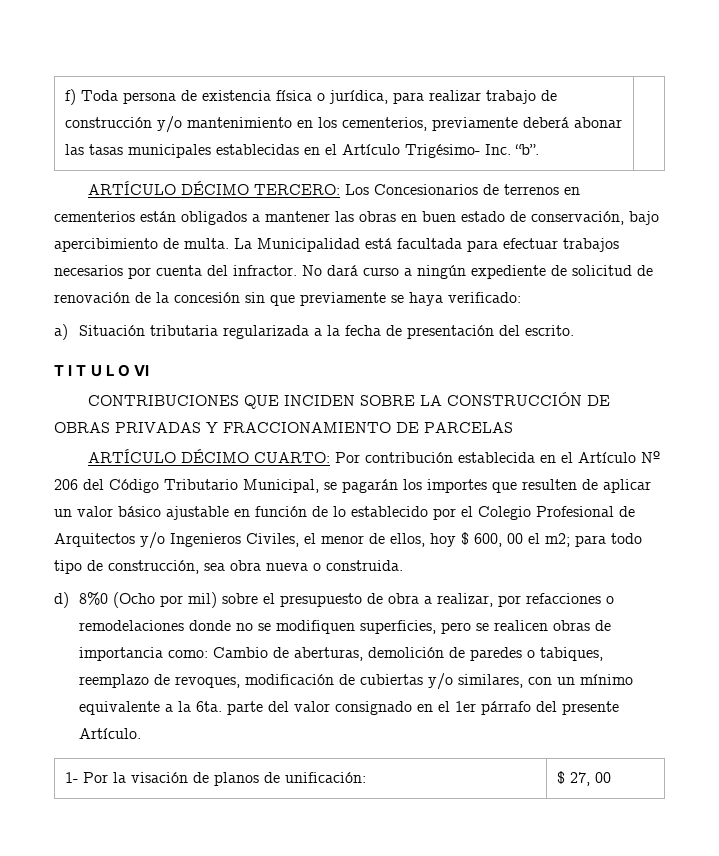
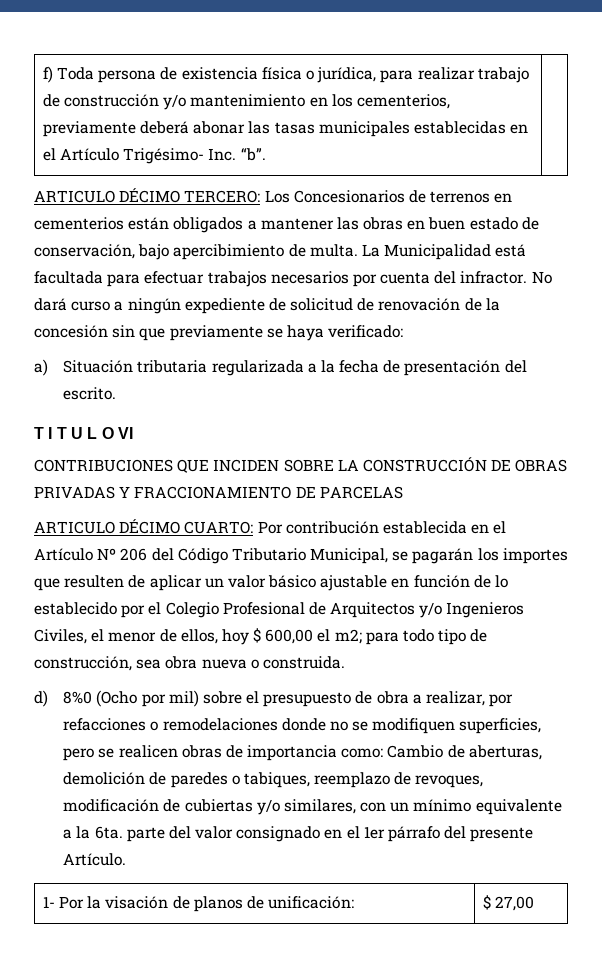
- ARTÍCULO DÉCIMO TERCERO: Los Concesionarios de terrenos en cementerios están obligados a mantener las obras en buen estado de conservación, bajo apercibimiento de multa.
+ ARTICULO DÉCIMO TERCERO: Los Concesionarios de terrenos en cementerios están obligados a mantener las obras en buen estado de conservación, bajo apercibimiento de multa.
- ARTÍCULO DÉCIMO CUARTO: Por contribución establecida en el Artículo Nº 206 del Código Tributario Municipal, se pagarán los importes que resulten de aplicar un valor básico ajustable en función de lo establecido por el Colegio Profesional de Arquitectos y/o Ingenieros Civiles, el menor de ellos, hoy $ 600, 00 el m2; para todo tipo de construcción, sea obra nueva o construida.
+ ARTICULO DÉCIMO CUARTO: Por contribución establecida en el Artículo Nº 206 del Código Tributario Municipal, se pagarán los importes que resulten de aplicar un valor básico ajustable en función de lo establecido por el Colegio Profesional de Arquitectos y/o Ingenieros Civiles, el menor de ellos, hoy $ 600,00 el m2; para todo tipo de construcción, sea obra nueva o construida.
- 1- Por la visación de planos de unificación: | $ 27, 00
+ 1- Por la visación de planos de unificación: | $ 27,00

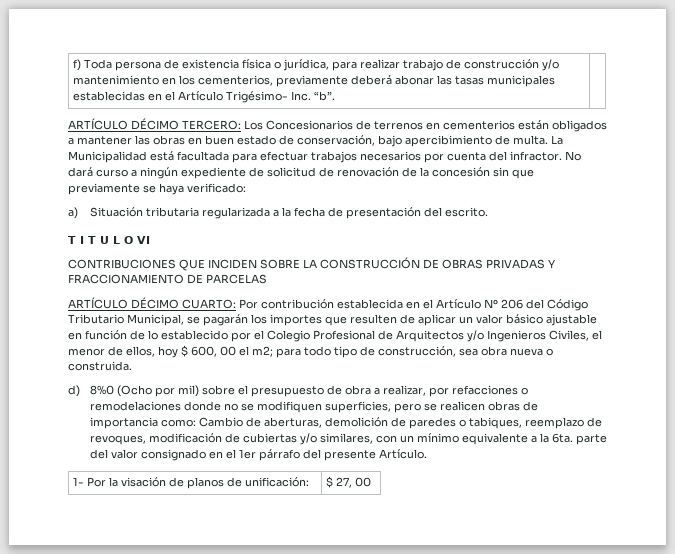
- ARTICULO DÉCIMO TERCERO: Los Concesionarios de terrenos en cementerios están obligados a mantener las obras en buen estado de conservación, bajo apercibimiento de multa.
+ ARTÍCULO DÉCIMO TERCERO: Los Concesionarios de terrenos en cementerios están obligados a mantener las obras en buen estado de conservación, bajo apercibimiento de multa.
- ARTICULO DÉCIMO CUARTO: Por contribución establecida en el Artículo Nº 206 del Código Tributario Municipal, se pagarán los importes que resulten de aplicar un valor básico ajustable en función de lo establecido por el Colegio Profesional de Arquitectos y/o Ingenieros Civiles, el menor de ellos, hoy $ 600,00 el m2; para todo tipo de construcción, sea obra nueva o construida.
+ ARTÍCULO DÉCIMO CUARTO: Por contribución establecida en el Artículo Nº 206 del Código Tributario Municipal, se pagarán los importes que resulten de aplicar un valor básico ajustable en función de lo establecido por el Colegio Profesional de Arquitectos y/o Ingenieros Civiles, el menor de ellos, hoy $ 600, 00 el m2; para todo tipo de construcción, sea obra nueva o construida.
- 1- Por la visación de planos de unificación: | $ 27,00
+ 1- Por la visación de planos de unificación: | $ 27, 00

